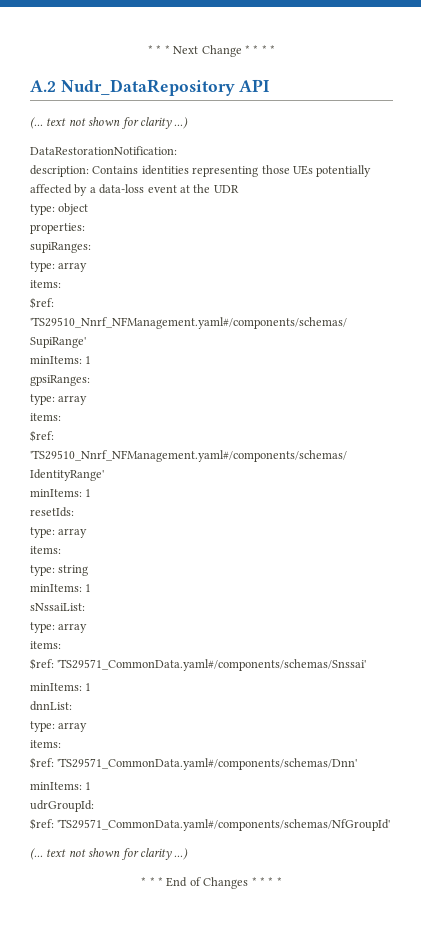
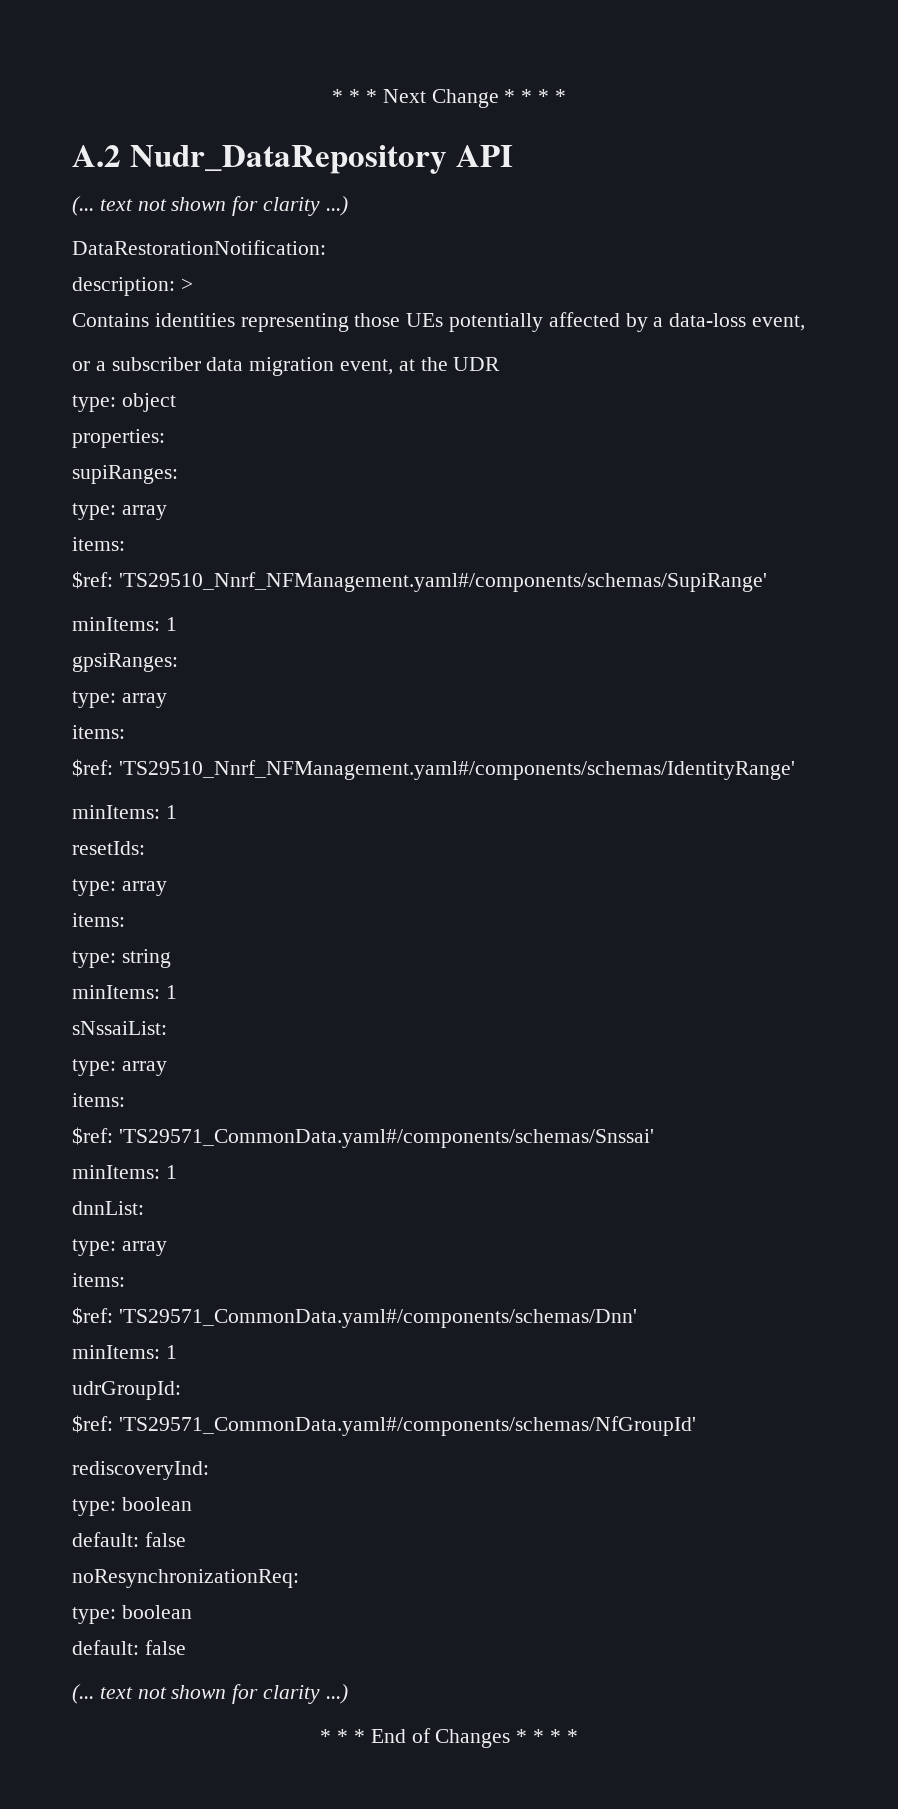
- description: Contains identities representing those UEs potentially affected by a data-loss event at the UDR
+ description: >
+ Contains identities representing those UEs potentially affected by a data-loss event,
+ or a subscriber data migration event, at the UDR
+ rediscoveryInd:
+ type: boolean
+ default: false
+ noResynchronizationReq:
+ type: boolean
+ default: false

